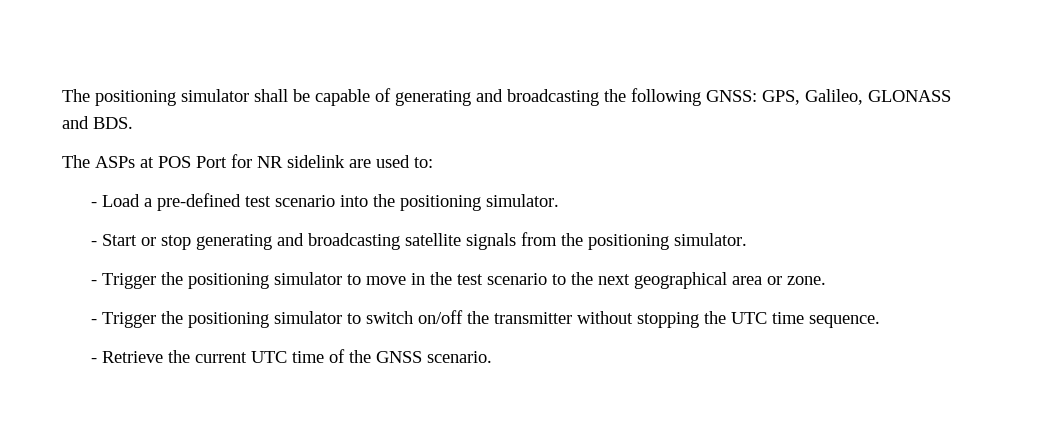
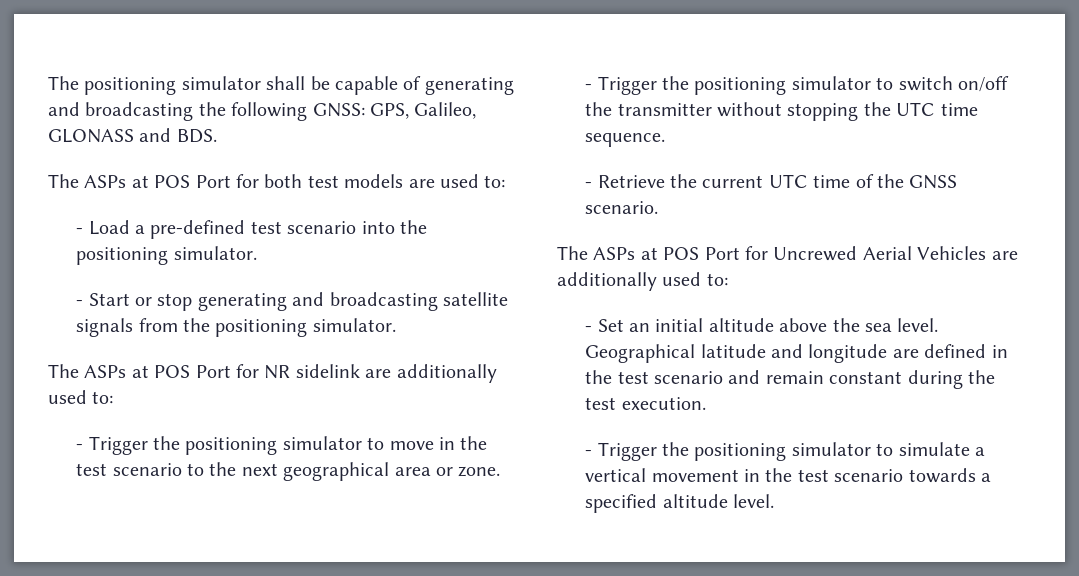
- The ASPs at POS Port for NR sidelink are used to:
+ The ASPs at POS Port for both test models are used to:
+ The ASPs at POS Port for NR sidelink are additionally used to:
+ The ASPs at POS Port for Uncrewed Aerial Vehicles are additionally used to:
+ - Set an initial altitude above the sea level. Geographical latitude and longitude are defined in the test scenario and remain constant during the test execution.
+ - Trigger the positioning simulator to simulate a vertical movement in the test scenario towards a specified altitude level.

